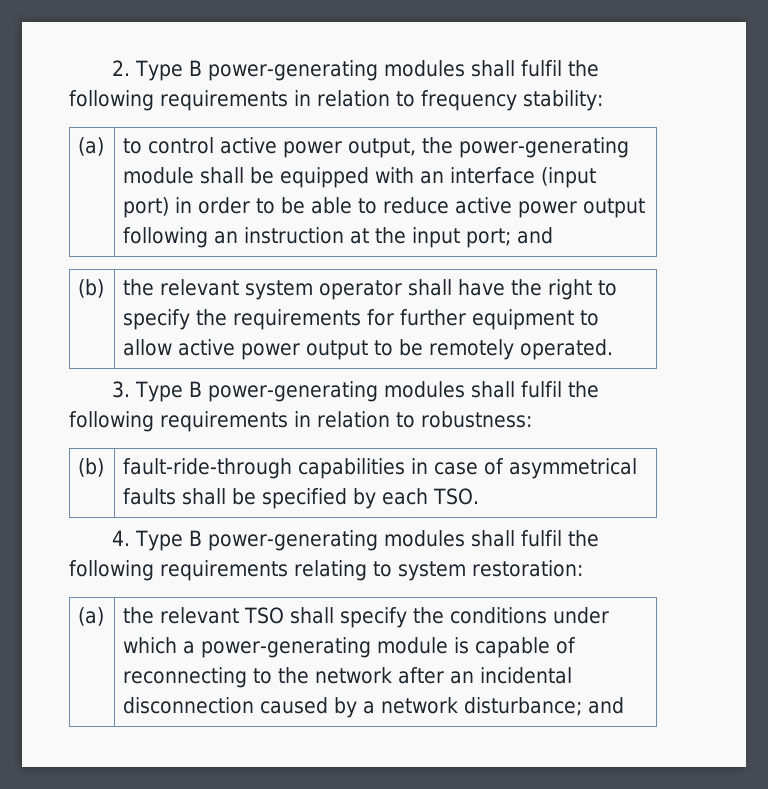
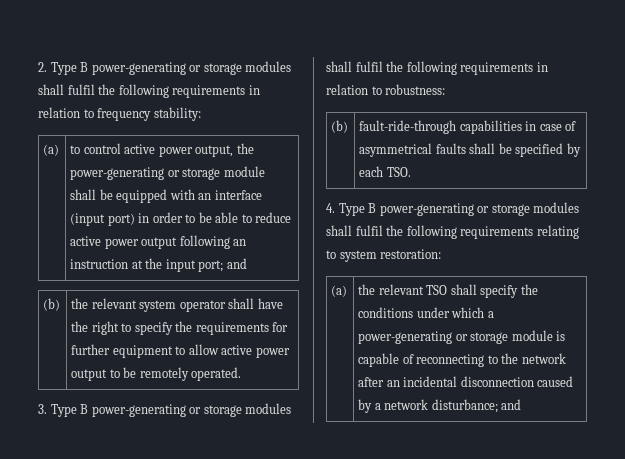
- 2. Type B power-generating modules shall fulfil the following requirements in relation to frequency stability:
+ 2. Type B power-generating or storage modules shall fulfil the following requirements in relation to frequency stability:
- (a) | to control active power output, the power-generating module shall be equipped with an interface (input port) in order to be able to reduce active power output following an instruction at the input port; and
+ (a) | to control active power output, the power-generating or storage module shall be equipped with an interface (input port) in order to be able to reduce active power output following an instruction at the input port; and
- 3. Type B power-generating modules shall fulfil the following requirements in relation to robustness:
+ 3. Type B power-generating or storage modules shall fulfil the following requirements in relation to robustness:
- 4. Type B power-generating modules shall fulfil the following requirements relating to system restoration:
+ 4. Type B power-generating or storage modules shall fulfil the following requirements relating to system restoration:
- (a) | the relevant TSO shall specify the conditions under which a power-generating module is capable of reconnecting to the network after an incidental disconnection caused by a network disturbance; and
+ (a) | the relevant TSO shall specify the conditions under which a power-generating or storage module is capable of reconnecting to the network after an incidental disconnection caused by a network disturbance; and

